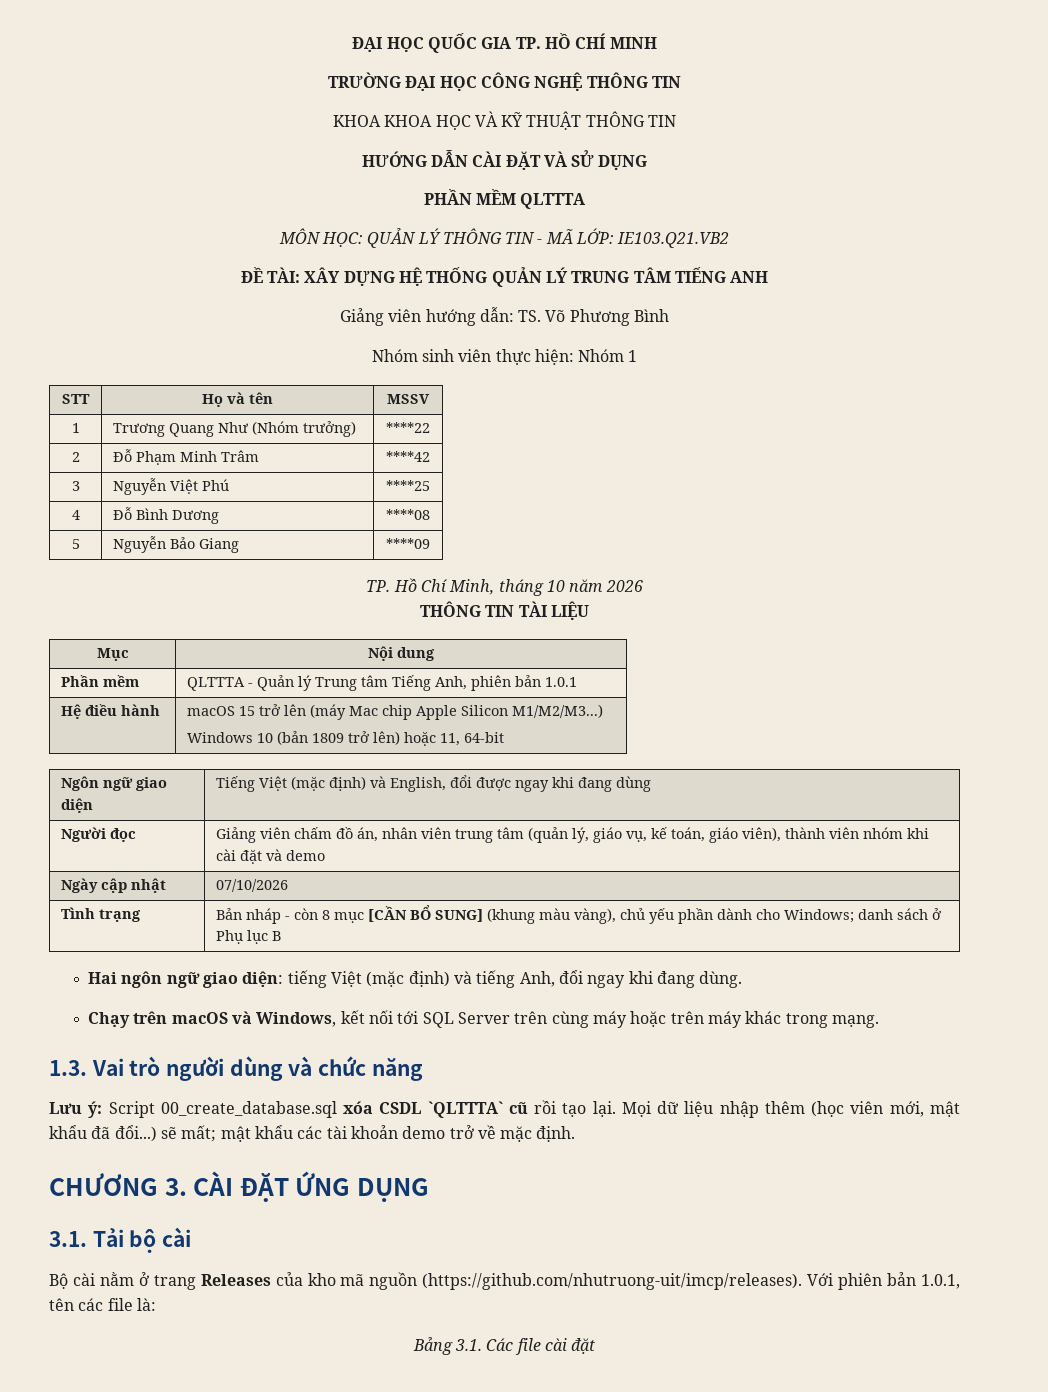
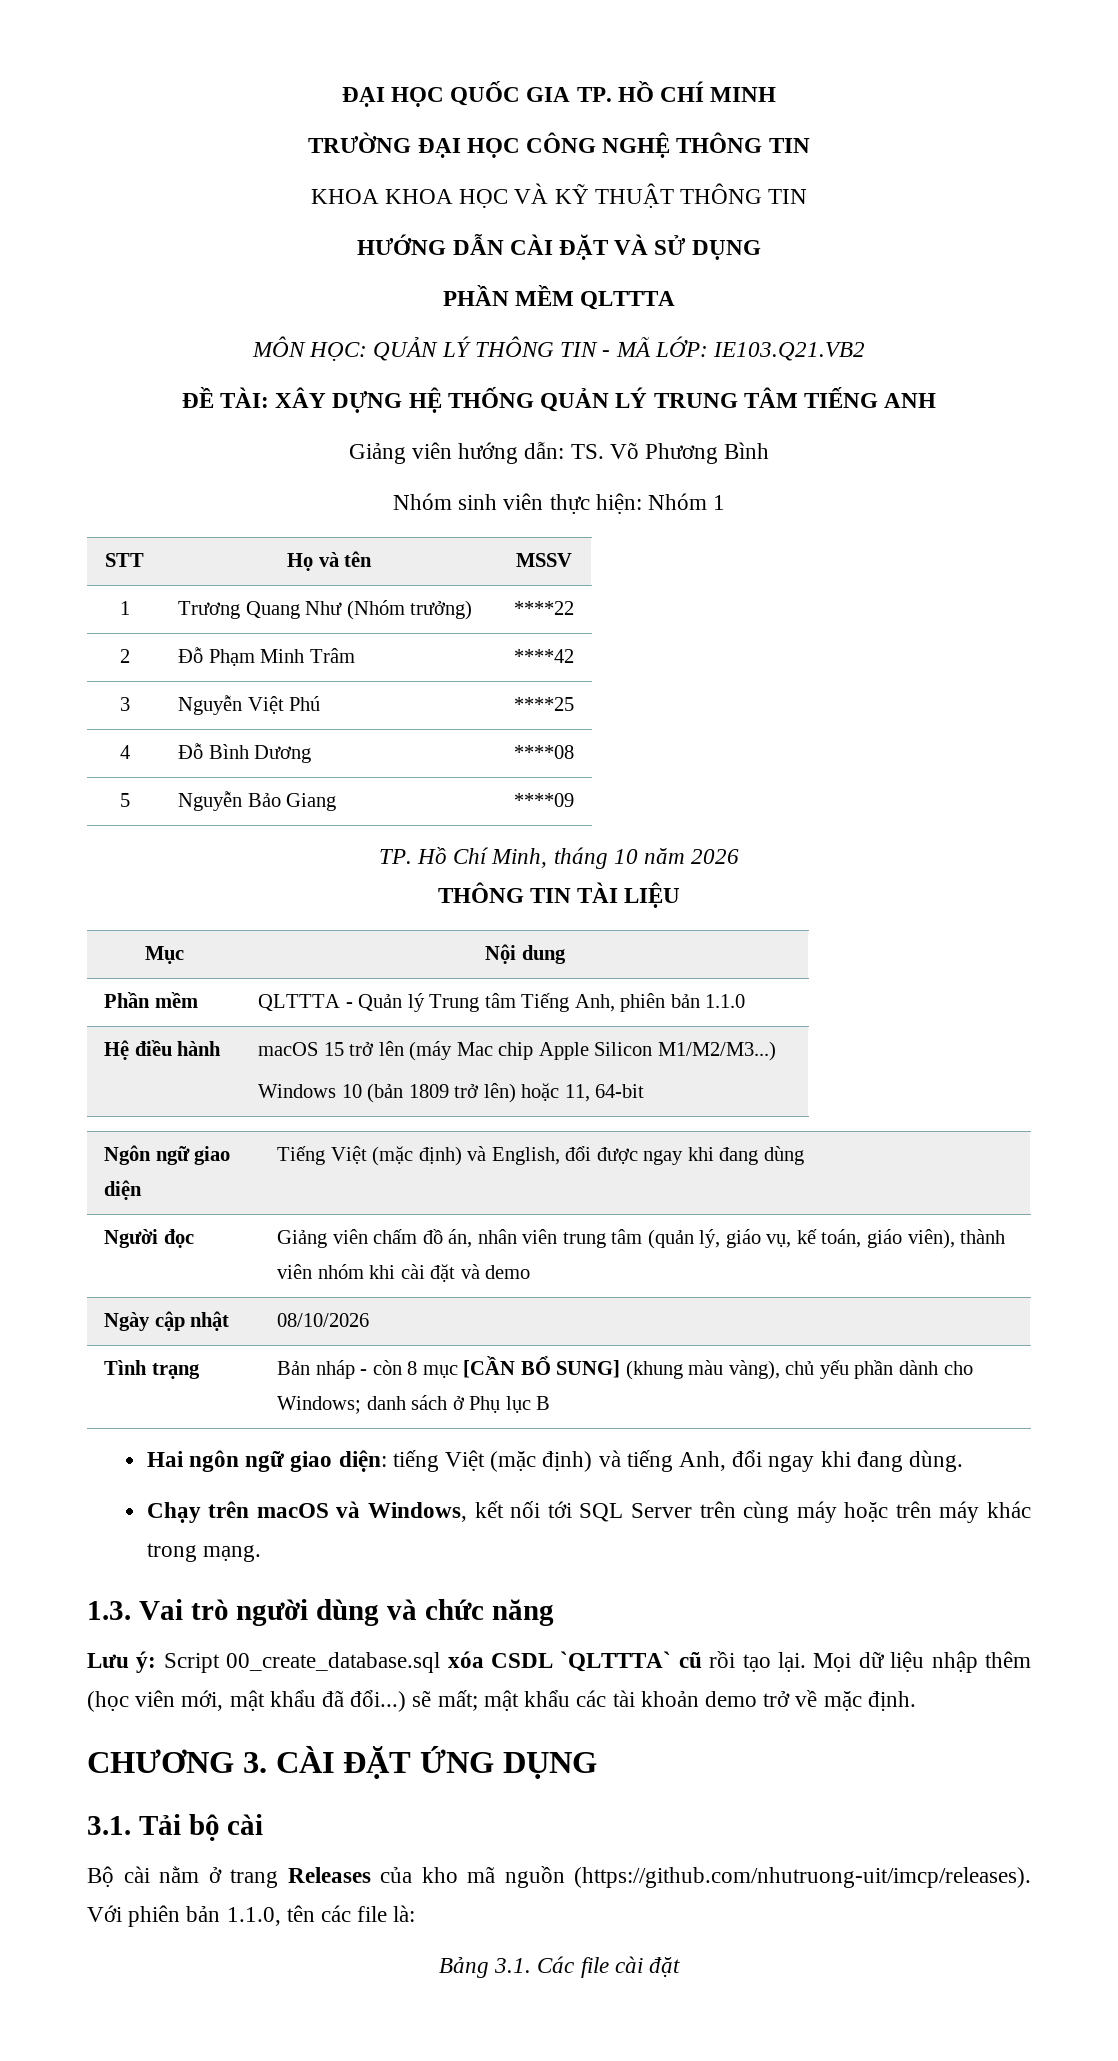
- Phần mềm | QLTTTA - Quản lý Trung tâm Tiếng Anh, phiên bản 1.0.1
+ Phần mềm | QLTTTA - Quản lý Trung tâm Tiếng Anh, phiên bản 1.1.0
- Ngày cập nhật | 07/10/2026
+ Ngày cập nhật | 08/10/2026
- Bộ cài nằm ở trang Releases của kho mã nguồn (https://github.com/nhutruong-uit/imcp/releases). Với phiên bản 1.0.1, tên các file là:
+ Bộ cài nằm ở trang Releases của kho mã nguồn (https://github.com/nhutruong-uit/imcp/releases). Với phiên bản 1.1.0, tên các file là:

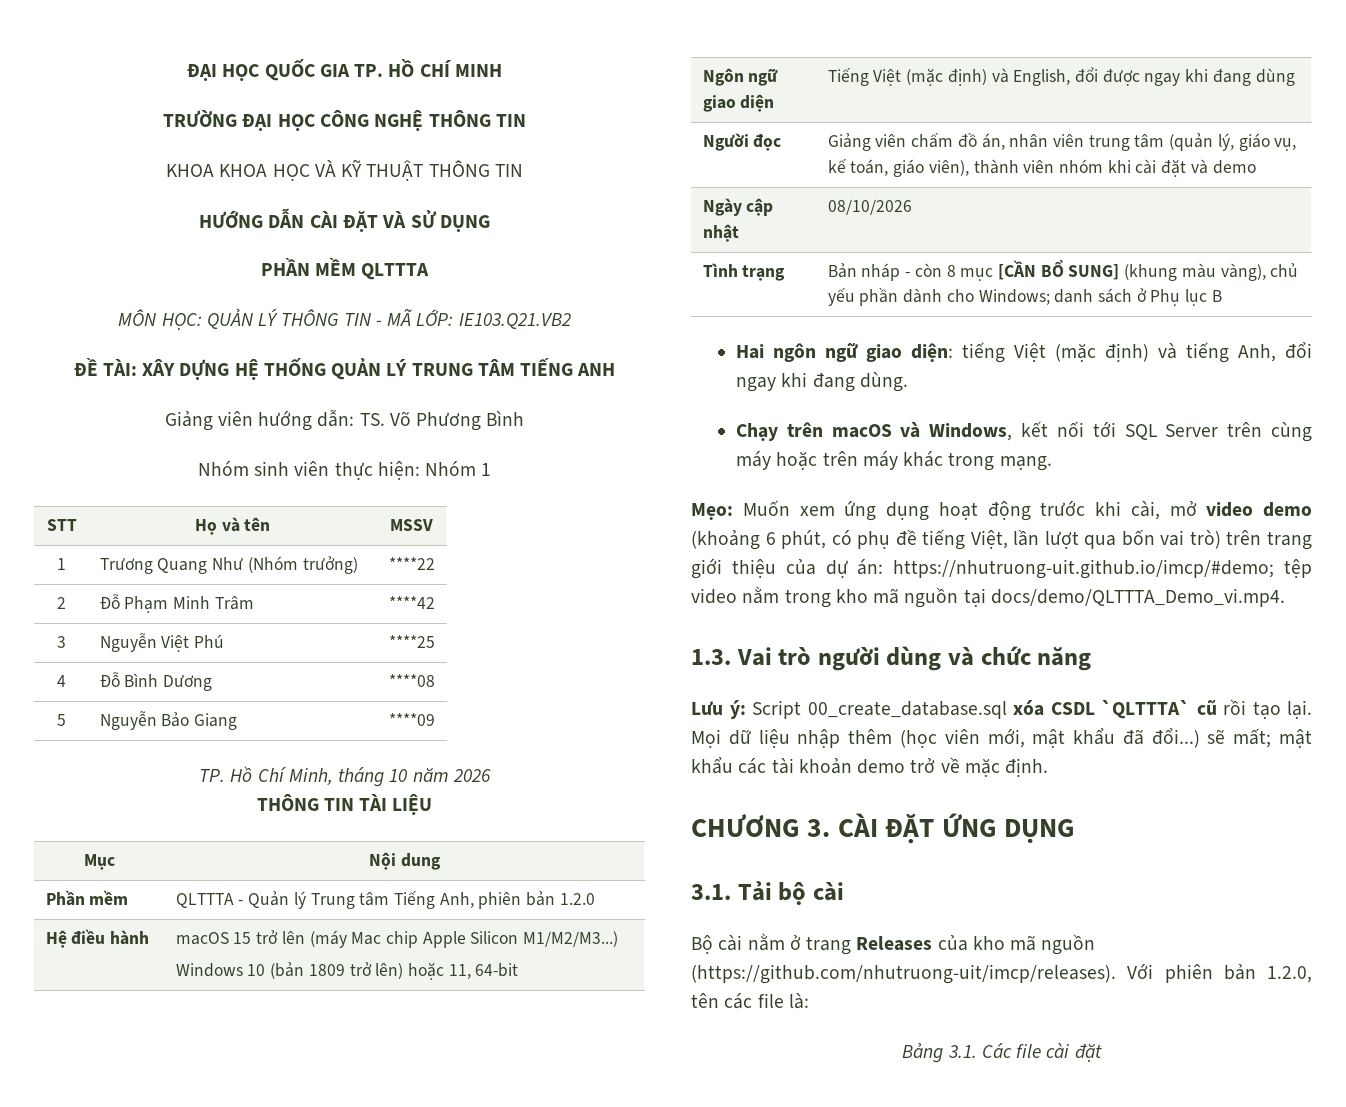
- Phần mềm | QLTTTA - Quản lý Trung tâm Tiếng Anh, phiên bản 1.1.0
+ Phần mềm | QLTTTA - Quản lý Trung tâm Tiếng Anh, phiên bản 1.2.0
+ Mẹo: Muốn xem ứng dụng hoạt động trước khi cài, mở video demo (khoảng 6 phút, có phụ đề tiếng Việt, lần lượt qua bốn vai trò) trên trang giới thiệu của dự án: https://nhutruong-uit.github.io/imcp/#demo; tệp video nằm trong kho mã nguồn tại docs/demo/QLTTTA_Demo_vi.mp4.
- Bộ cài nằm ở trang Releases của kho mã nguồn (https://github.com/nhutruong-uit/imcp/releases). Với phiên bản 1.1.0, tên các file là:
+ Bộ cài nằm ở trang Releases của kho mã nguồn (https://github.com/nhutruong-uit/imcp/releases). Với phiên bản 1.2.0, tên các file là:

